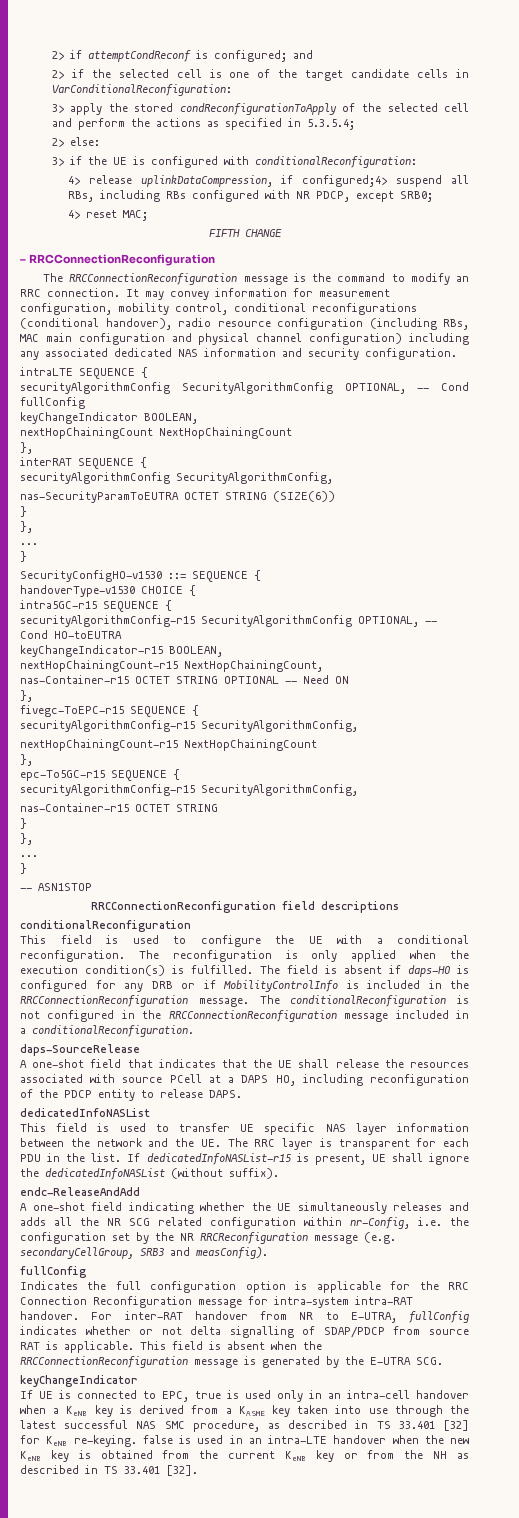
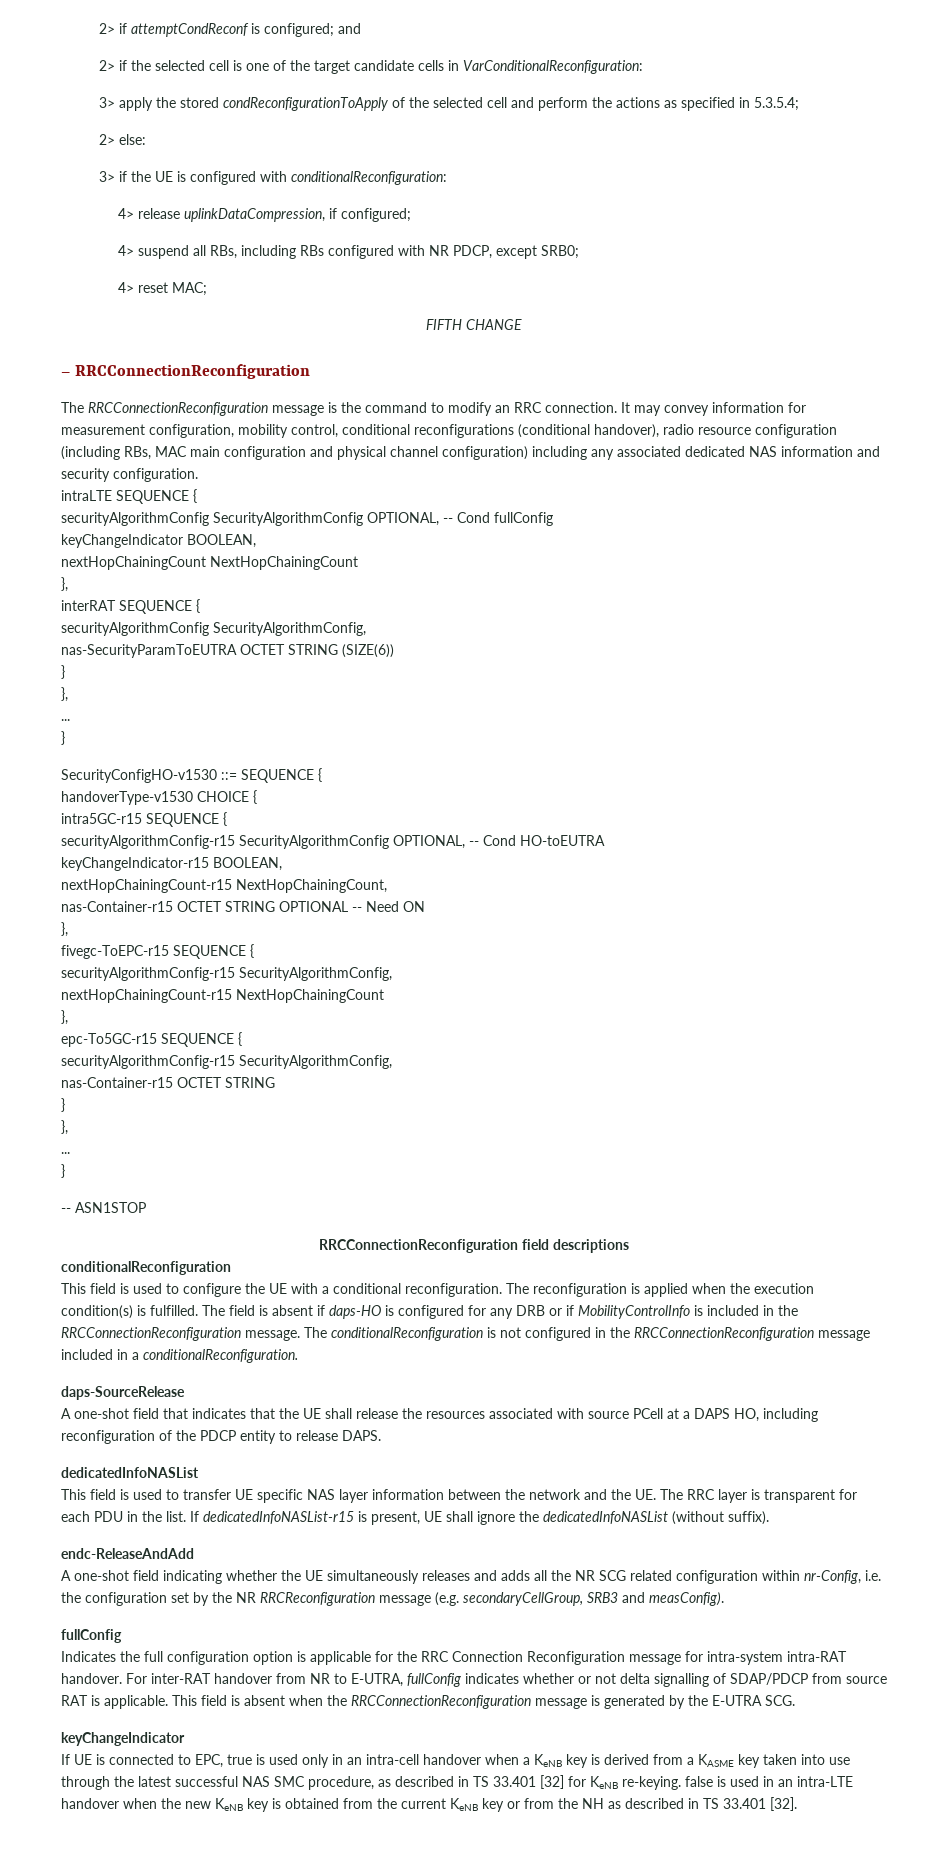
- 4> release uplinkDataCompression, if configured;4> suspend all RBs, including RBs configured with NR PDCP, except SRB0;
+ 4> release uplinkDataCompression, if configured;
+ 4> suspend all RBs, including RBs configured with NR PDCP, except SRB0;
- The reconfiguration is only applied when the execution condition(s) is fulfilled.
+ The reconfiguration is applied when the execution condition(s) is fulfilled.

